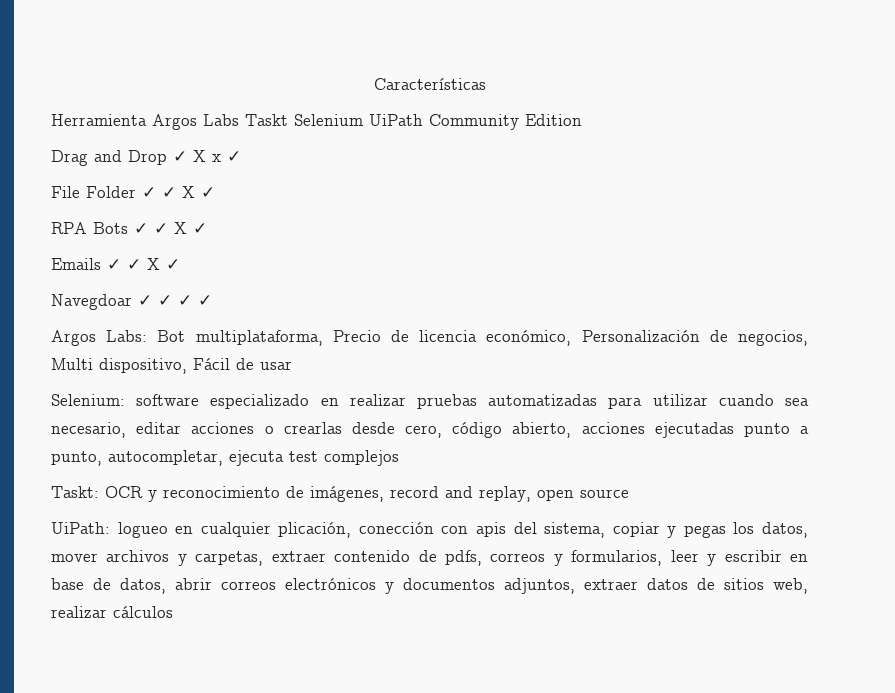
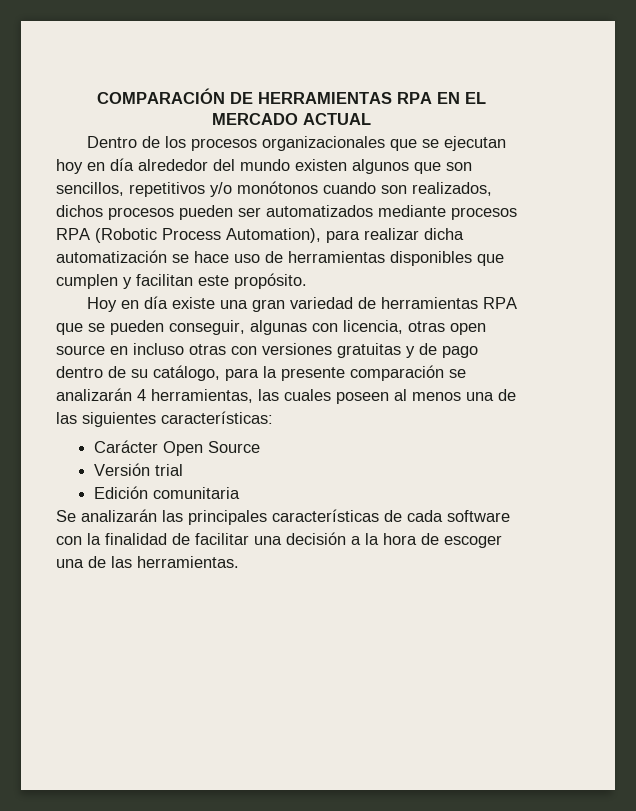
- Características
- Herramienta Argos Labs Taskt Selenium UiPath Community Edition
- Drag and Drop ✓ X x ✓
- File Folder ✓ ✓ X ✓
- RPA Bots ✓ ✓ X ✓
- Emails ✓ ✓ X ✓
- Navegdoar ✓ ✓ ✓ ✓
- Argos Labs: Bot multiplataforma, Precio de licencia económico, Personalización de negocios, Multi dispositivo, Fácil de usar
- Selenium: software especializado en realizar pruebas automatizadas para utilizar cuando sea necesario, editar acciones o crearlas desde cero, código abierto, acciones ejecutadas punto a punto, autocompletar, ejecuta test complejos
- Taskt: OCR y reconocimiento de imágenes, record and replay, open source
- UiPath: logueo en cualquier plicación, conección con apis del sistema, copiar y pegas los datos, mover archivos y carpetas, extraer contenido de pdfs, correos y formularios, leer y escribir en base de datos, abrir correos electrónicos y documentos adjuntos, extraer datos de sitios web, realizar cálculos
+ COMPARACIÓN DE HERRAMIENTAS RPA EN EL MERCADO ACTUAL
+ Dentro de los procesos organizacionales que se ejecutan hoy en día alrededor del mundo existen algunos que son sencillos, repetitivos y/o monótonos cuando son realizados, dichos procesos pueden ser automatizados mediante procesos RPA (Robotic Process Automation), para realizar dicha automatización se hace uso de herramientas disponibles que cumplen y facilitan este propósito.
+ Hoy en día existe una gran variedad de herramientas RPA que se pueden conseguir, algunas con licencia, otras open source en incluso otras con versiones gratuitas y de pago dentro de su catálogo, para la presente comparación se analizarán 4 herramientas, las cuales poseen al menos una de las siguientes características:
+ Carácter Open Source
+ Versión trial
+ Edición comunitaria
+ Se analizarán las principales características de cada software con la finalidad de facilitar una decisión a la hora de escoger una de las herramientas.

